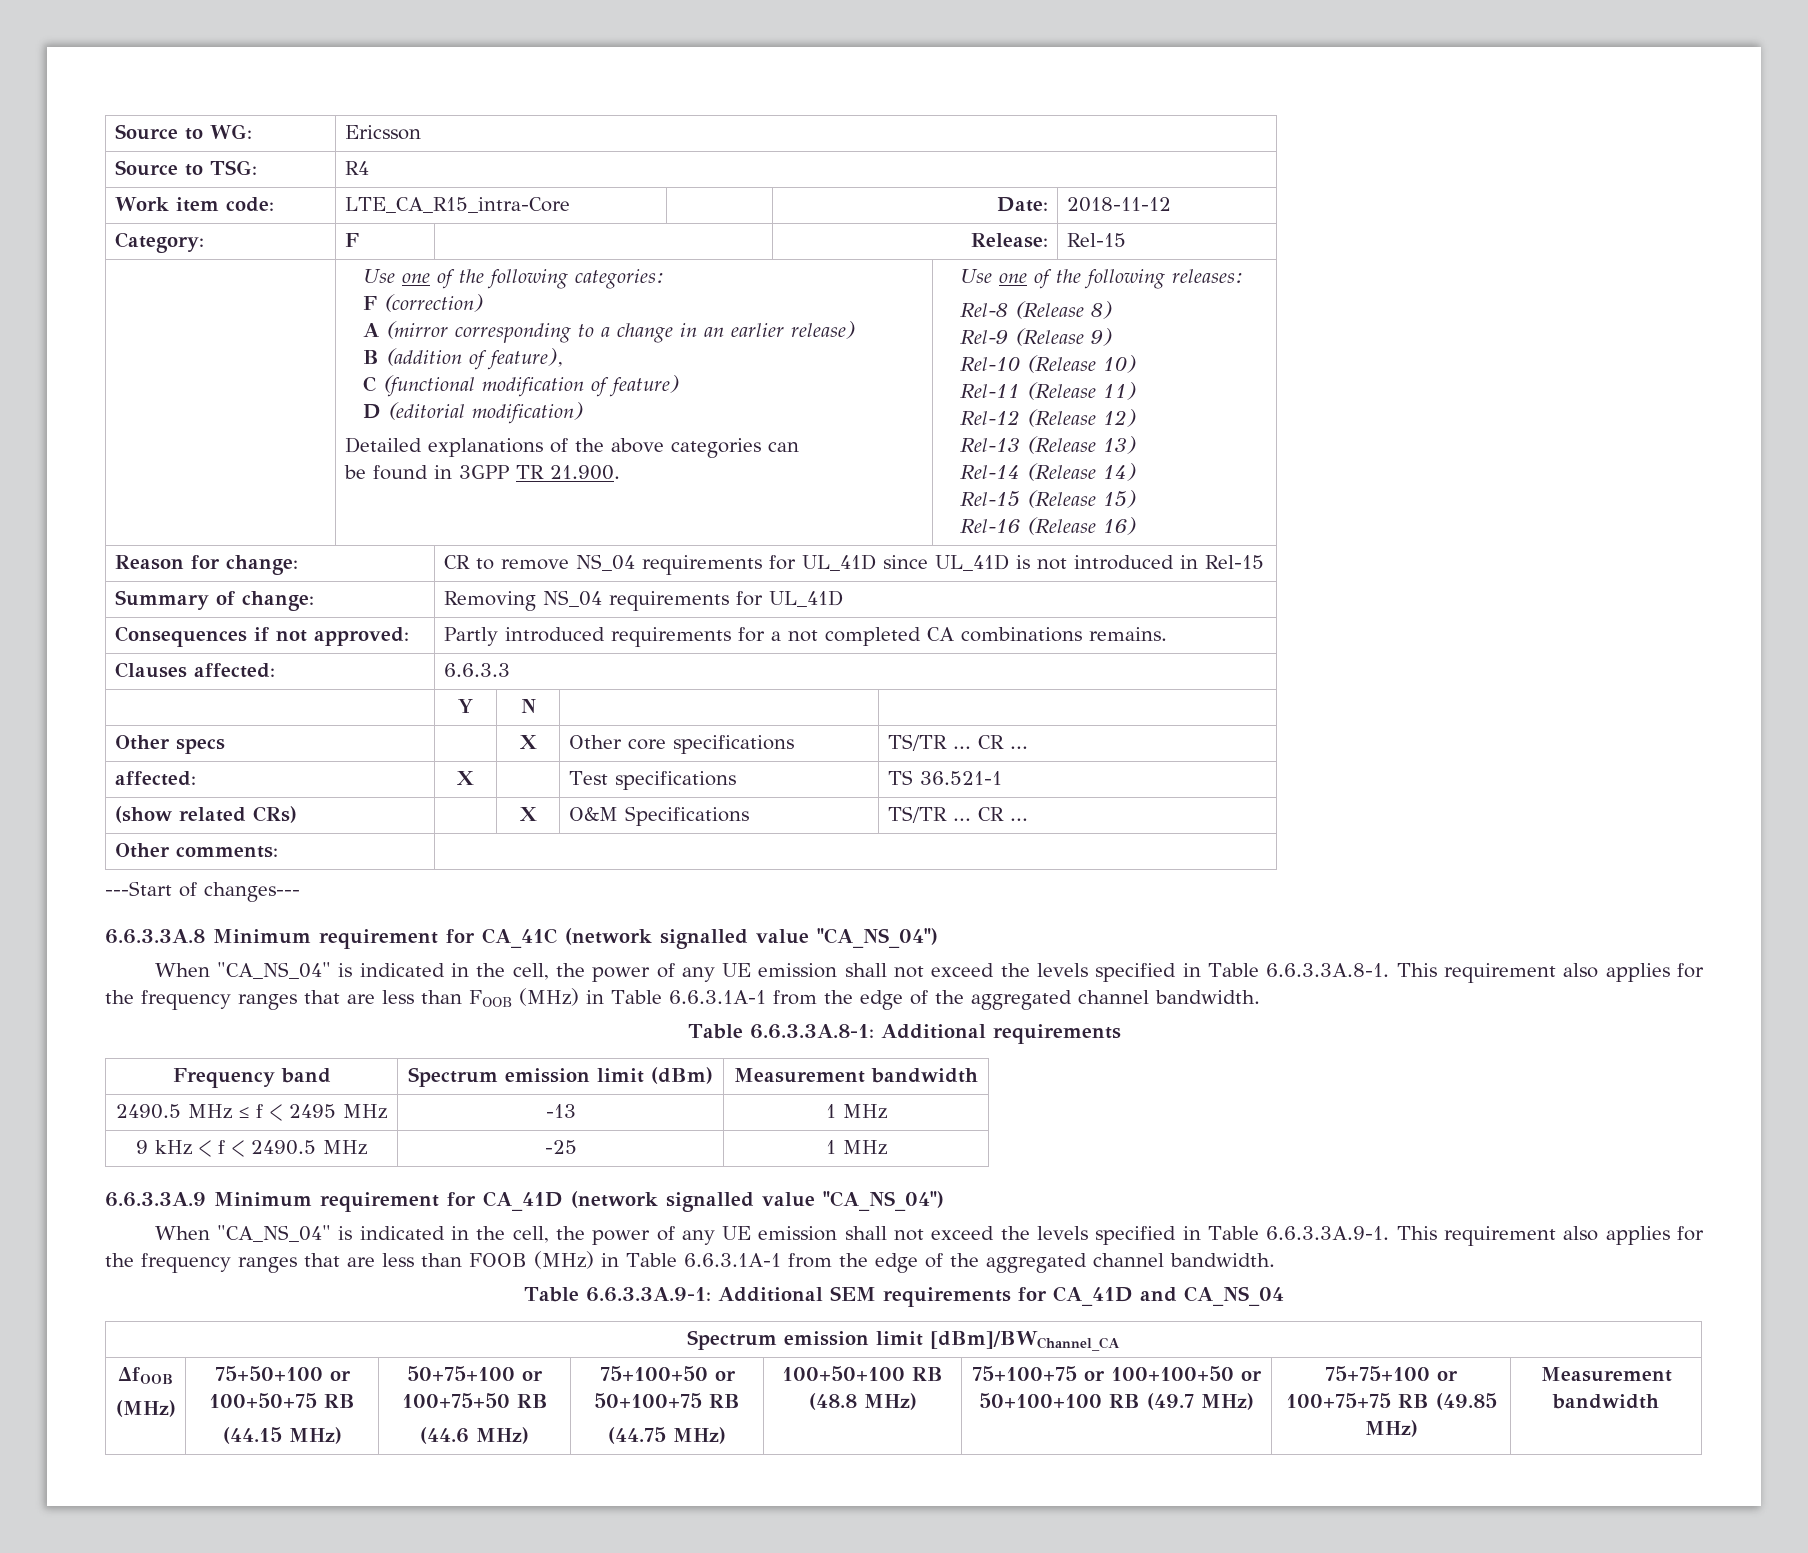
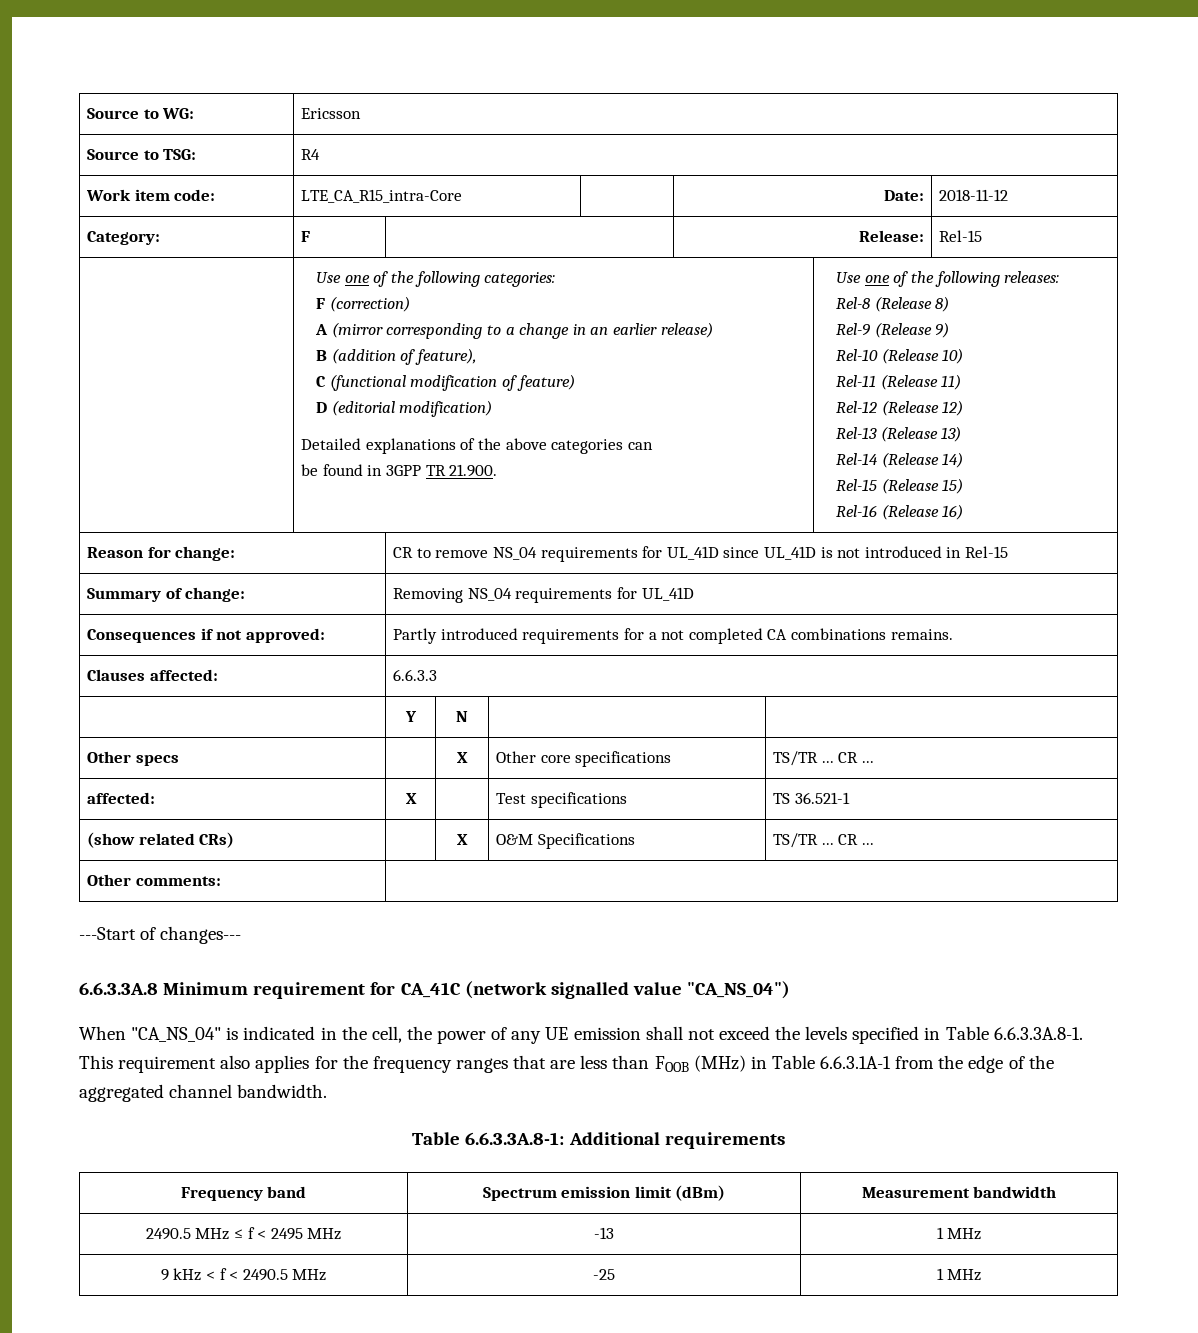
- 6.6.3.3A.9 Minimum requirement for CA_41D (network signalled value "CA_NS_04")
- When "CA_NS_04" is indicated in the cell, the power of any UE emission shall not exceed the levels specified in Table 6.6.3.3A.9-1. This requirement also applies for the frequency ranges that are less than FOOB (MHz) in Table 6.6.3.1A-1 from the edge of the aggregated channel bandwidth.
- Table 6.6.3.3A.9-1: Additional SEM requirements for CA_41D and CA_NS_04
- Spectrum emission limit [dBm]/BWChannel_CA
- ΔfOOB
- (MHz) | 75+50+100 or 100+50+75 RB
- (44.15 MHz) | 50+75+100 or 100+75+50 RB
- (44.6 MHz) | 75+100+50 or 50+100+75 RB
- (44.75 MHz) | 100+50+100 RB (48.8 MHz) | 75+100+75 or 100+100+50 or 50+100+100 RB (49.7 MHz) | 75+75+100 or 100+75+75 RB (49.85 MHz) | Measurement bandwidth

